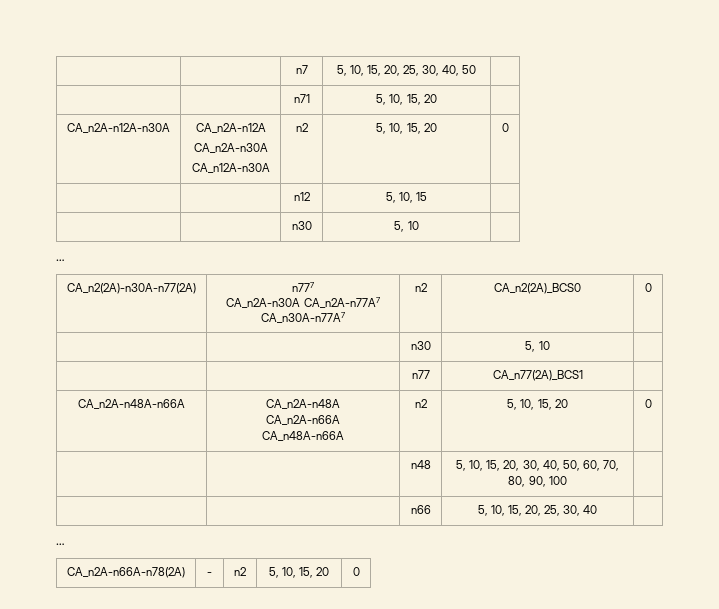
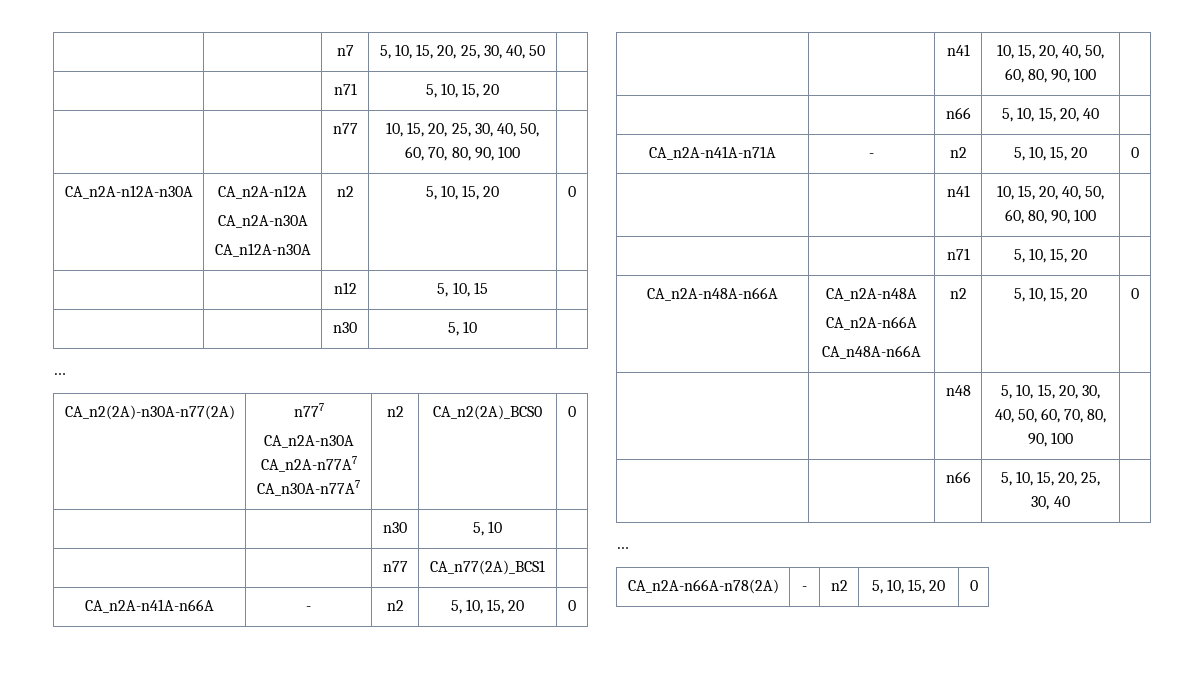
+ | | n77 | 10, 15, 20, 25, 30, 40, 50, 60, 70, 80, 90, 100 |
+ CA_n2A-n41A-n66A | - | n2 | 5, 10, 15, 20 | 0
+ | | n41 | 10, 15, 20, 40, 50, 60, 80, 90, 100 |
+ | | n66 | 5, 10, 15, 20, 40 |
+ CA_n2A-n41A-n71A | - | n2 | 5, 10, 15, 20 | 0
+ | | n41 | 10, 15, 20, 40, 50, 60, 80, 90, 100 |
+ | | n71 | 5, 10, 15, 20 |

